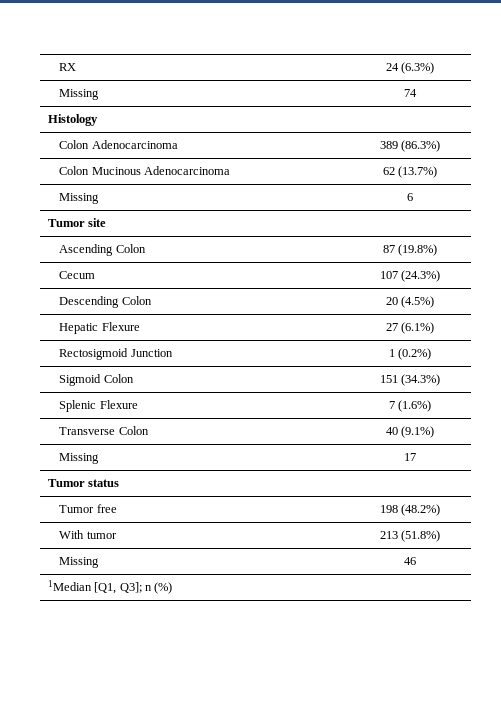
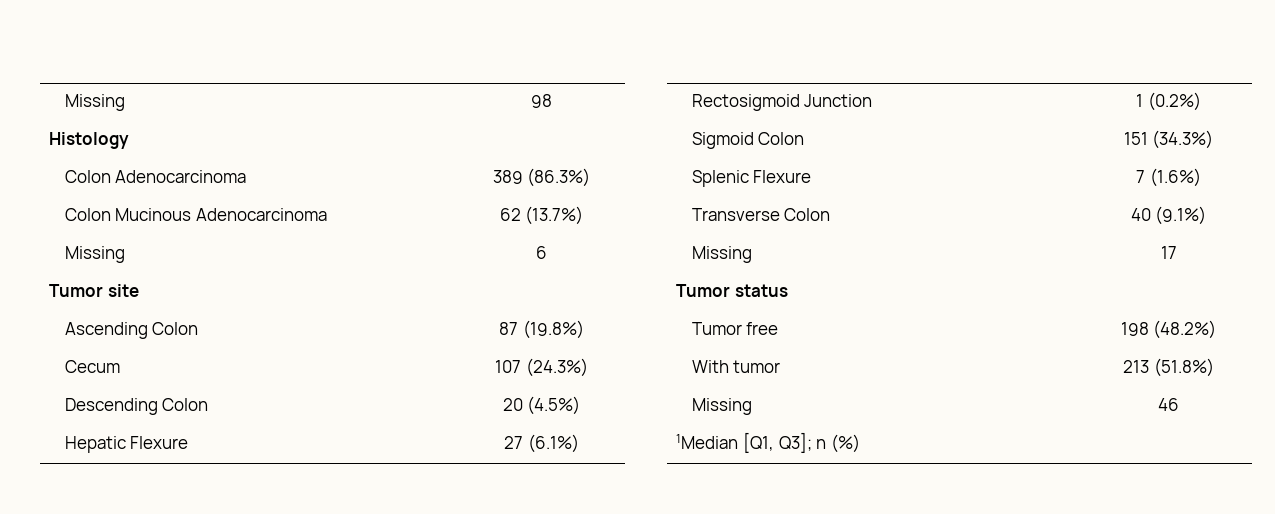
- RX | 24 (6.3%)
- Missing | 74
+ Missing | 98

